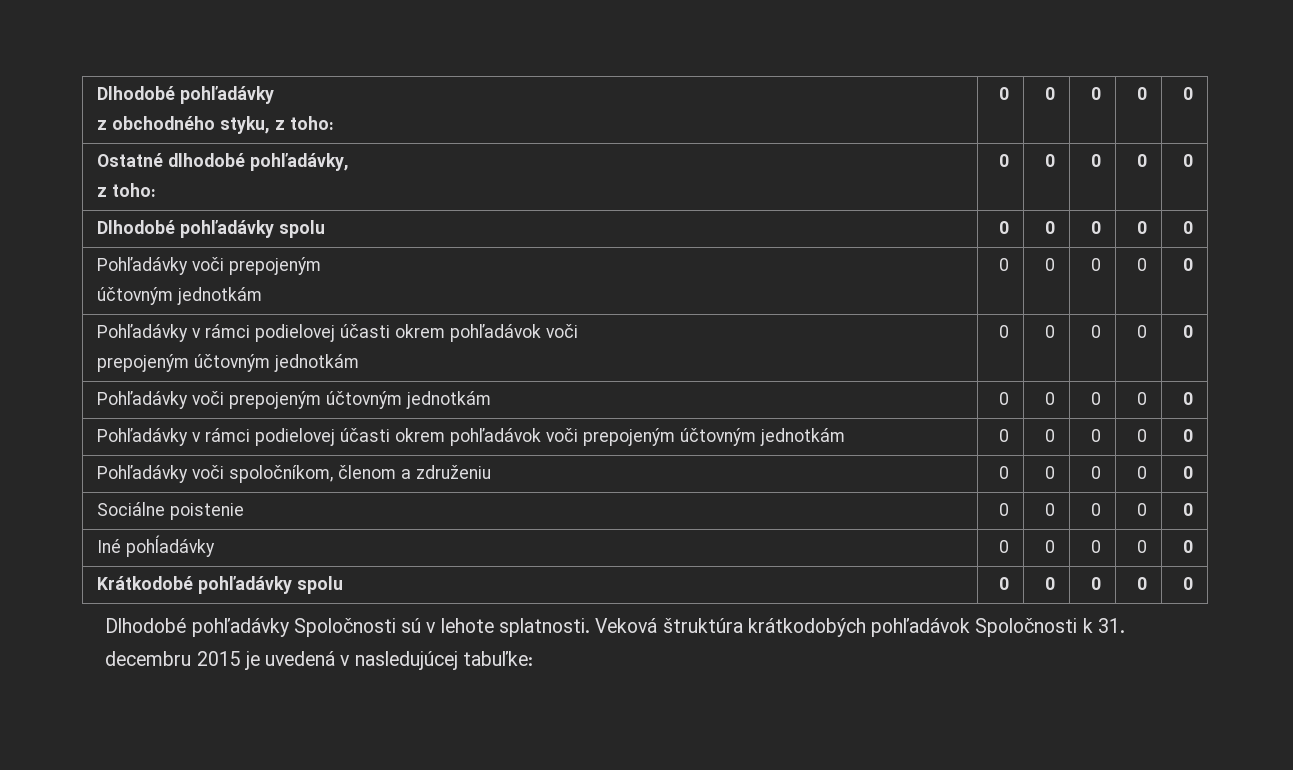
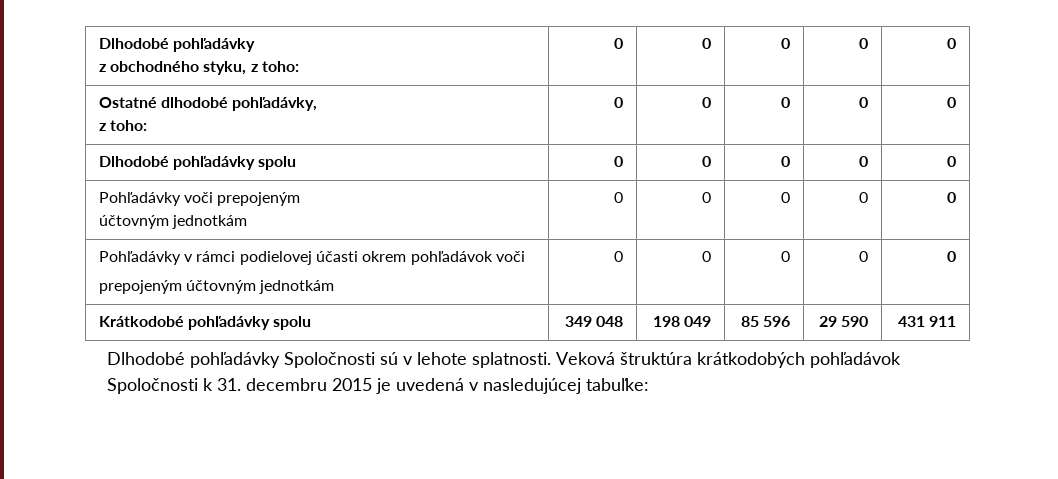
- Pohľadávky voči prepojeným účtovným jednotkám | 0 | 0 | 0 | 0 | 0
- Pohľadávky v rámci podielovej účasti okrem pohľadávok voči prepojeným účtovným jednotkám | 0 | 0 | 0 | 0 | 0
- Pohľadávky voči spoločníkom, členom a združeniu | 0 | 0 | 0 | 0 | 0
- Sociálne poistenie | 0 | 0 | 0 | 0 | 0
- Iné pohĺadávky | 0 | 0 | 0 | 0 | 0
- Krátkodobé pohľadávky spolu | 0 | 0 | 0 | 0 | 0
+ Krátkodobé pohľadávky spolu | 349 048 | 198 049 | 85 596 | 29 590 | 431 911

